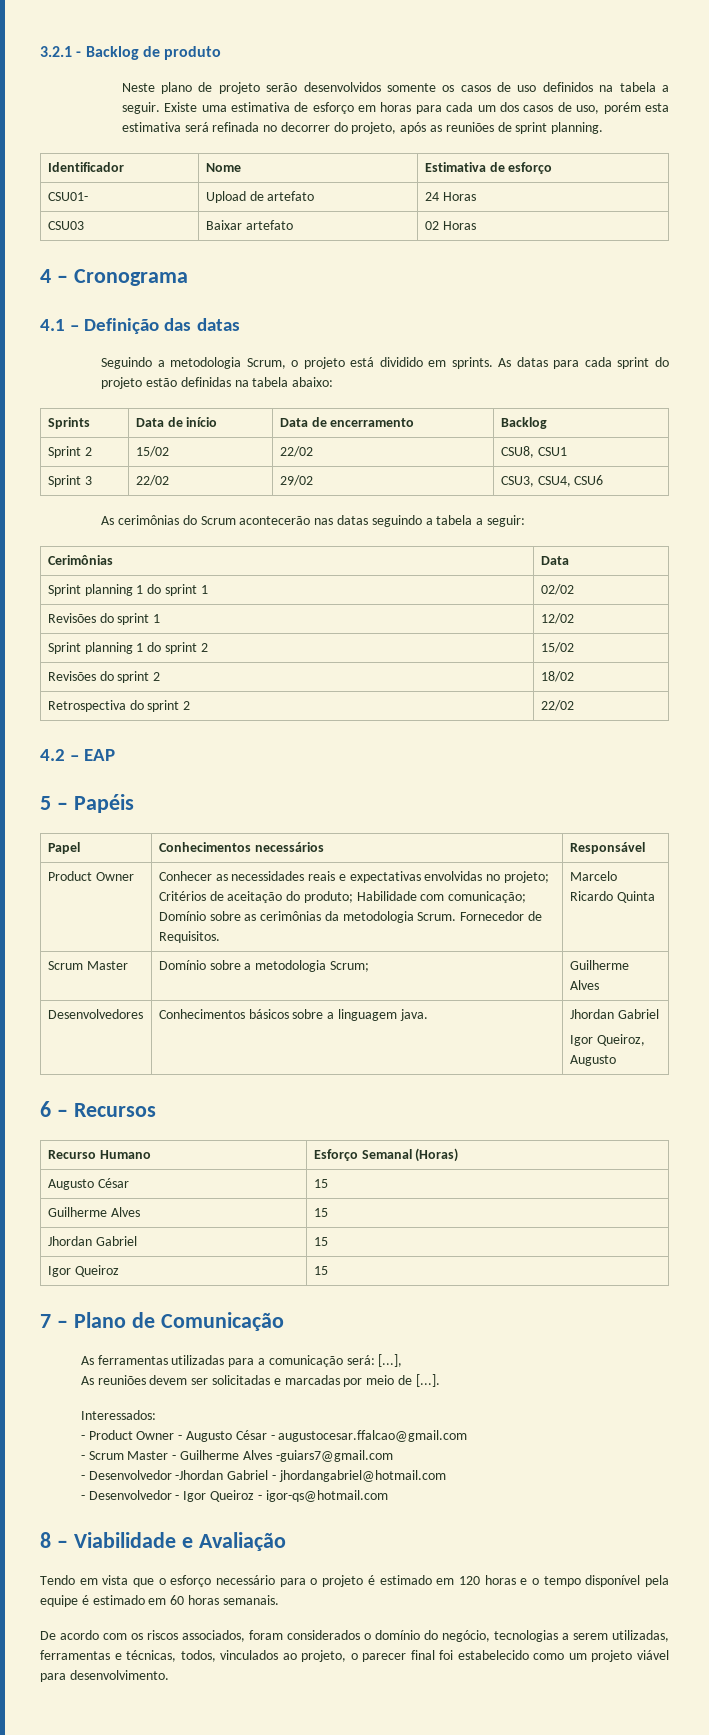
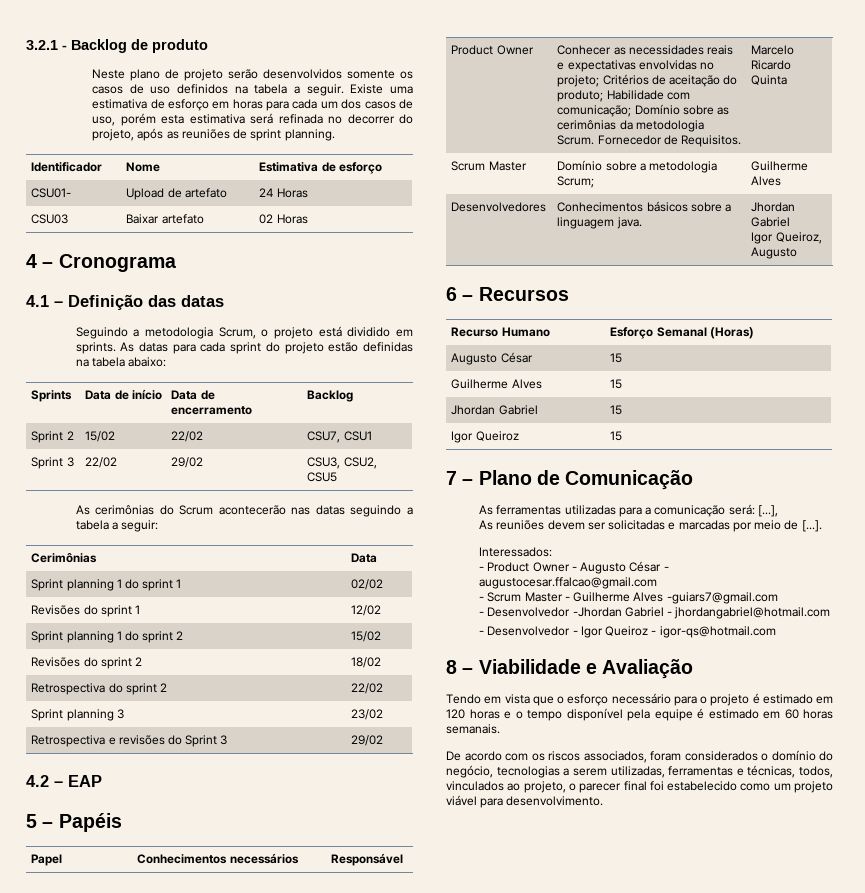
- Sprint 2 | 15/02 | 22/02 | CSU8, CSU1
+ Sprint 2 | 15/02 | 22/02 | CSU7, CSU1
- Sprint 3 | 22/02 | 29/02 | CSU3, CSU4, CSU6
+ Sprint 3 | 22/02 | 29/02 | CSU3, CSU2, CSU5
+ Sprint planning 3 | 23/02
+ Retrospectiva e revisões do Sprint 3 | 29/02

